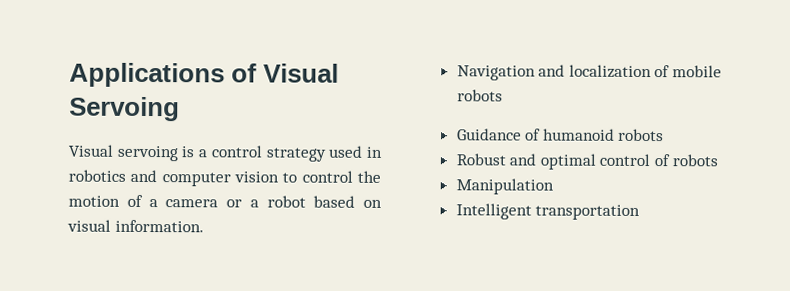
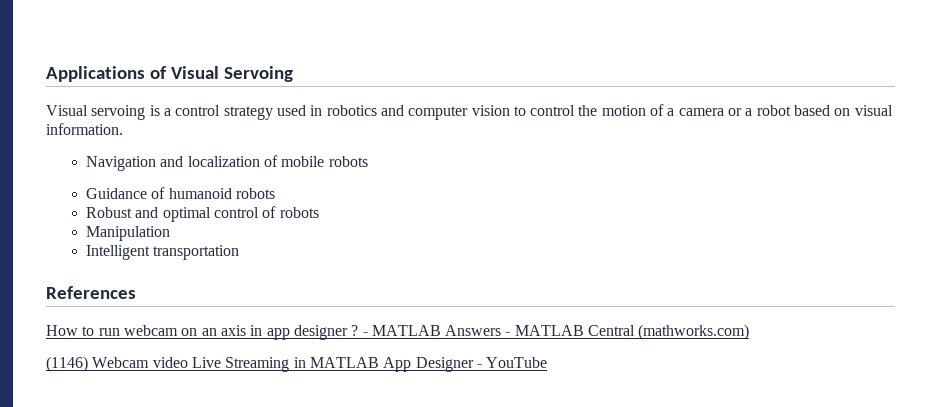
+ References
+ How to run webcam on an axis in app designer ? - MATLAB Answers - MATLAB Central (mathworks.com)
+ (1146) Webcam video Live Streaming in MATLAB App Designer - YouTube

